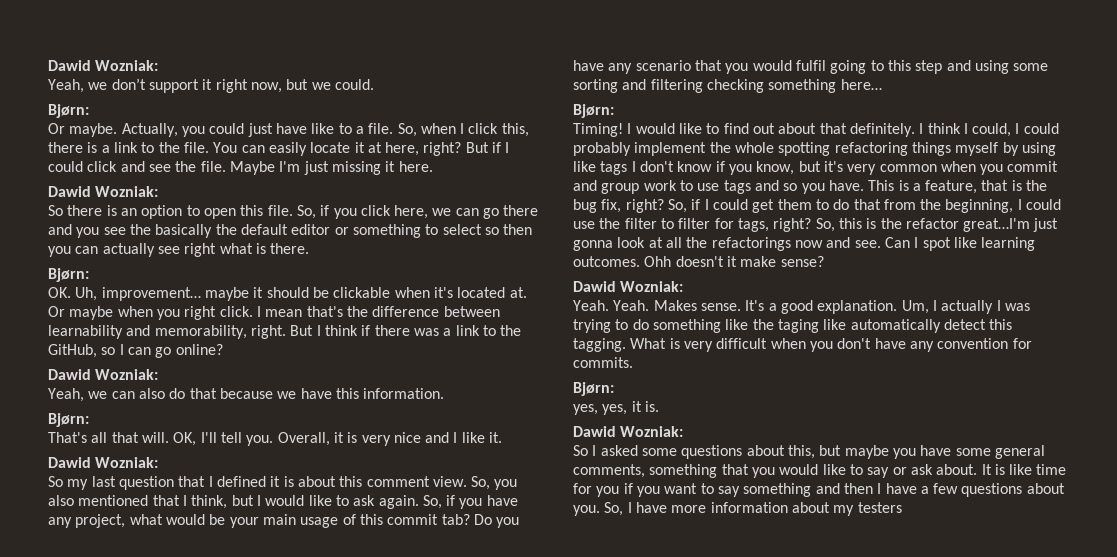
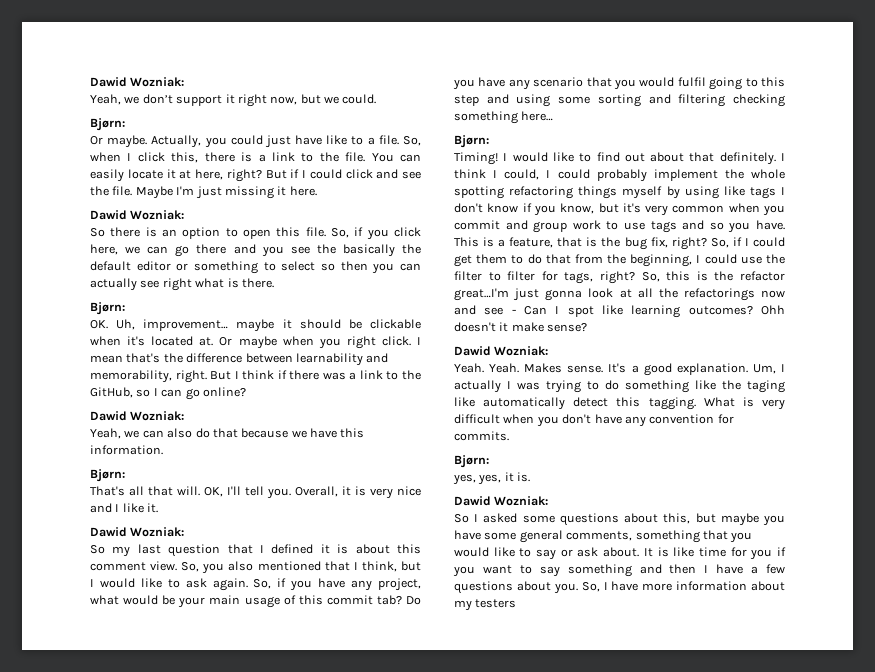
- So, this is the refactor great…I'm just gonna look at all the refactorings now and see. Can I spot like learning outcomes.
+ So, this is the refactor great…I'm just gonna look at all the refactorings now and see - Can I spot like learning outcomes?

